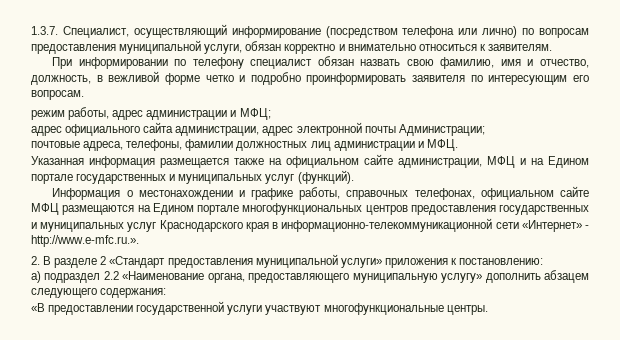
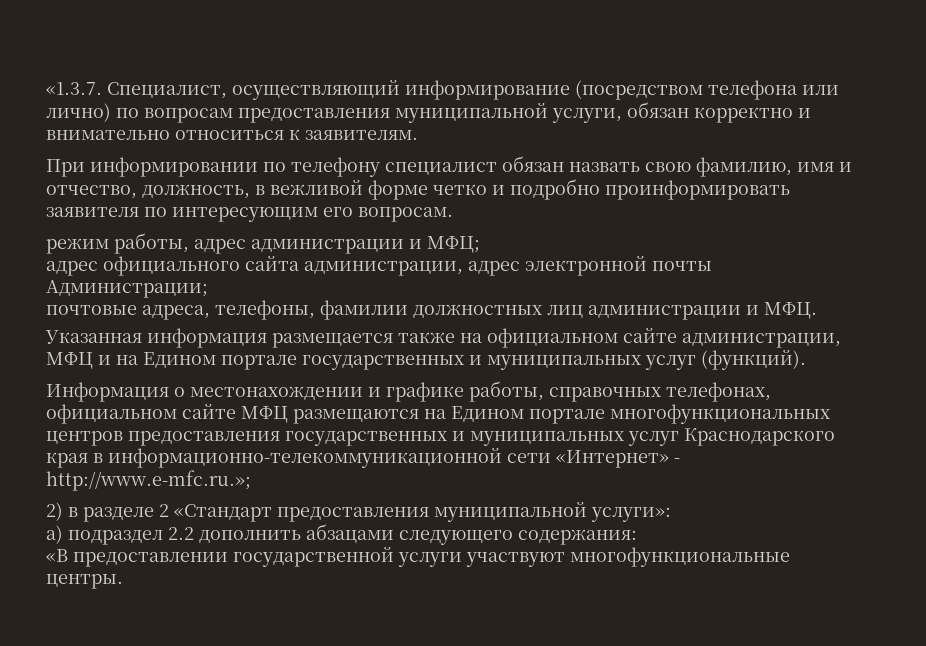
- 1.3.7. Специалист, осуществляющий информирование (посредством телефона или лично) по вопросам предоставления муниципальной услуги, обязан корректно и внимательно относиться к заявителям.
+ «1.3.7. Специалист, осуществляющий информирование (посредством телефона или лично) по вопросам предоставления муниципальной услуги, обязан корректно и внимательно относиться к заявителям.
- Информация о местонахождении и графике работы, справочных телефонах, официальном сайте МФЦ размещаются на Едином портале многофункциональных центров предоставления государственных и муниципальных услуг Краснодарского края в информационно-телекоммуникационной сети «Интернет» - http://www.e-mfc.ru.».
- 2. В разделе 2 «Стандарт предоставления муниципальной услуги» приложения к постановлению:
+ Информация о местонахождении и графике работы, справочных телефонах, официальном сайте МФЦ размещаются на Едином портале многофункциональных центров предоставления государственных и муниципальных услуг Краснодарского края в информационно-телекоммуникационной сети «Интернет» - http://www.e-mfc.ru.»;
+ 2) в разделе 2 «Стандарт предоставления муниципальной услуги»:
- а) подраздел 2.2 «Наименование органа, предоставляющего муниципальную услугу» дополнить абзацем следующего содержания:
+ а) подраздел 2.2 дополнить абзацами следующего содержания:

